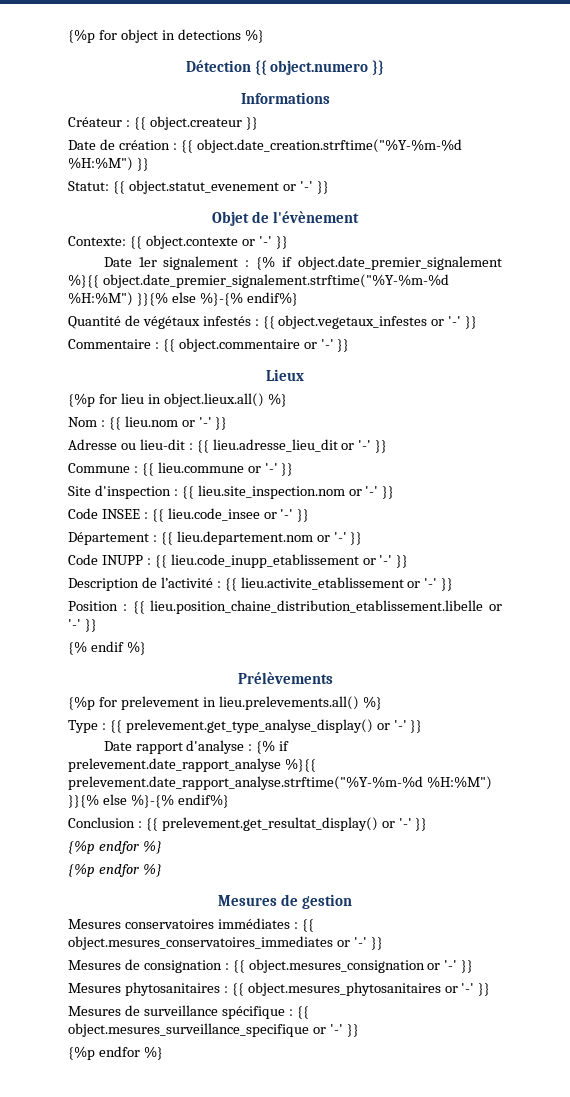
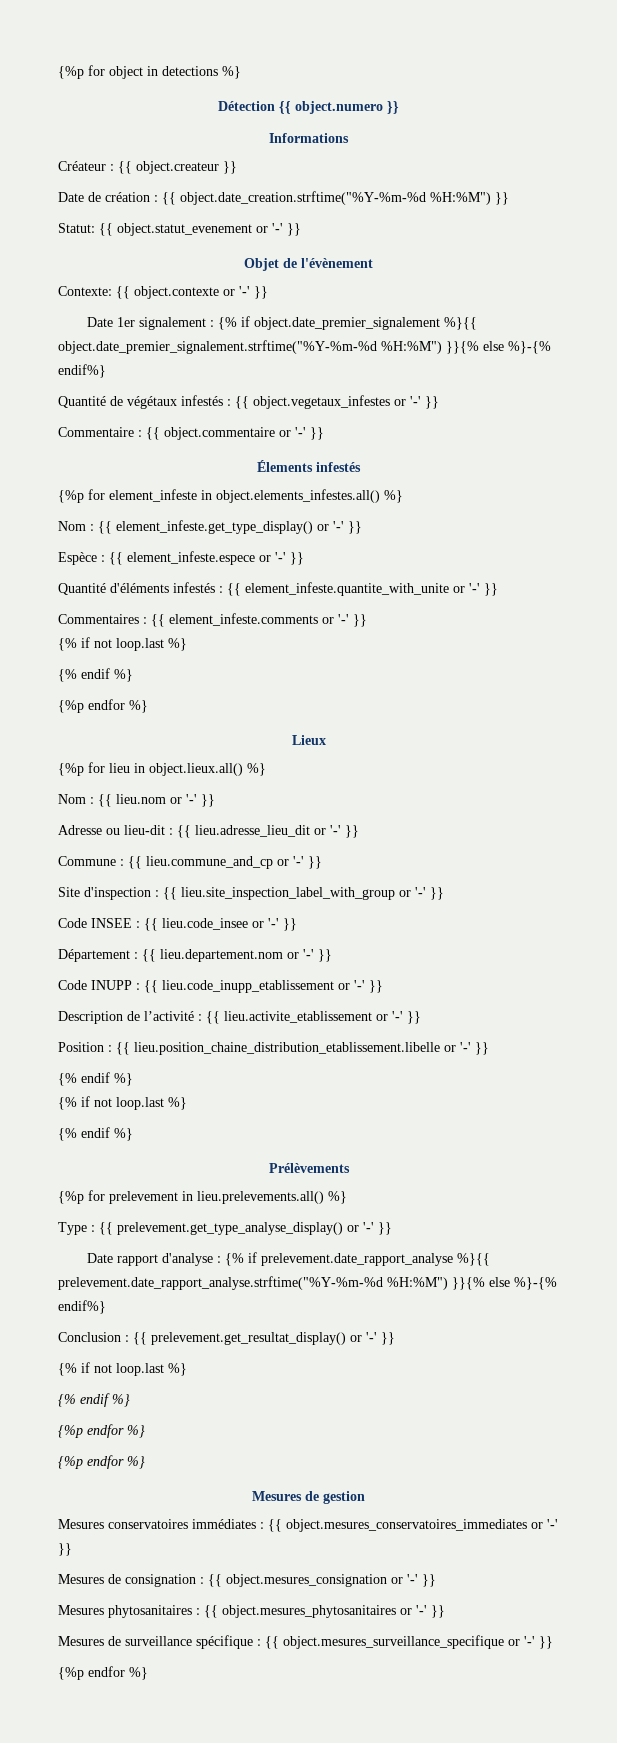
+ Élements infestés
+ {%p for element_infeste in object.elements_infestes.all() %}
+ Nom : {{ element_infeste.get_type_display() or '-' }}
+ Espèce : {{ element_infeste.espece or '-' }}
+ Quantité d'éléments infestés : {{ element_infeste.quantite_with_unite or '-' }}
+ Commentaires : {{ element_infeste.comments or '-' }}
+ {% if not loop.last %}
+ {% endif %}
+ {%p endfor %}
- Commune : {{ lieu.commune or '-' }}
+ Commune : {{ lieu.commune_and_cp or '-' }}
- Site d'inspection : {{ lieu.site_inspection.nom or '-' }}
+ Site d'inspection : {{ lieu.site_inspection_label_with_group or '-' }}
  Position : {{ lieu.position_chaine_distribution_etablissement.libelle or '-' }}
+ {% endif %}
+ {% if not loop.last %}
  Conclusion : {{ prelevement.get_resultat_display() or '-' }}
+ {% if not loop.last %}
+ {% endif %}

